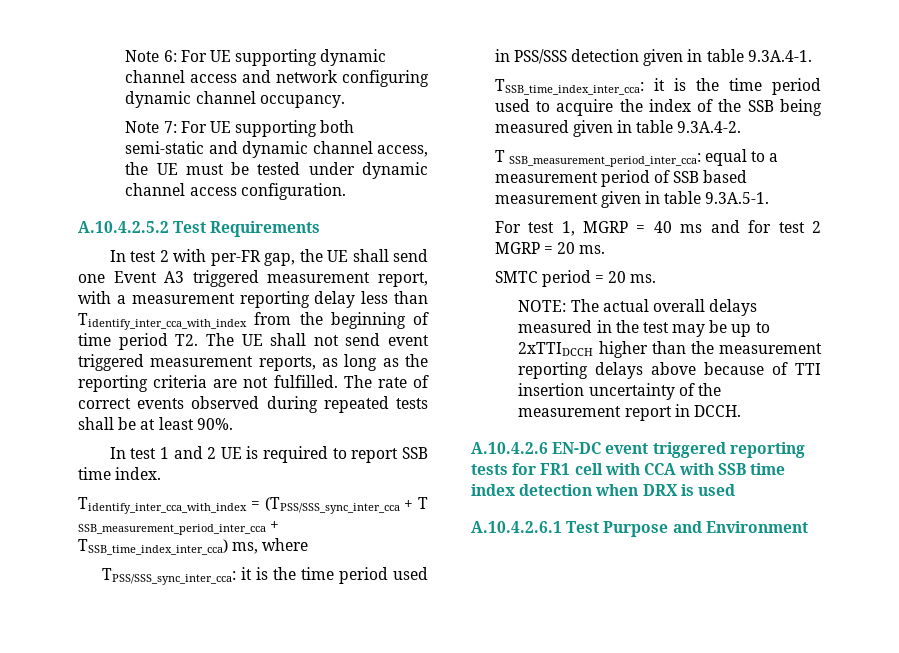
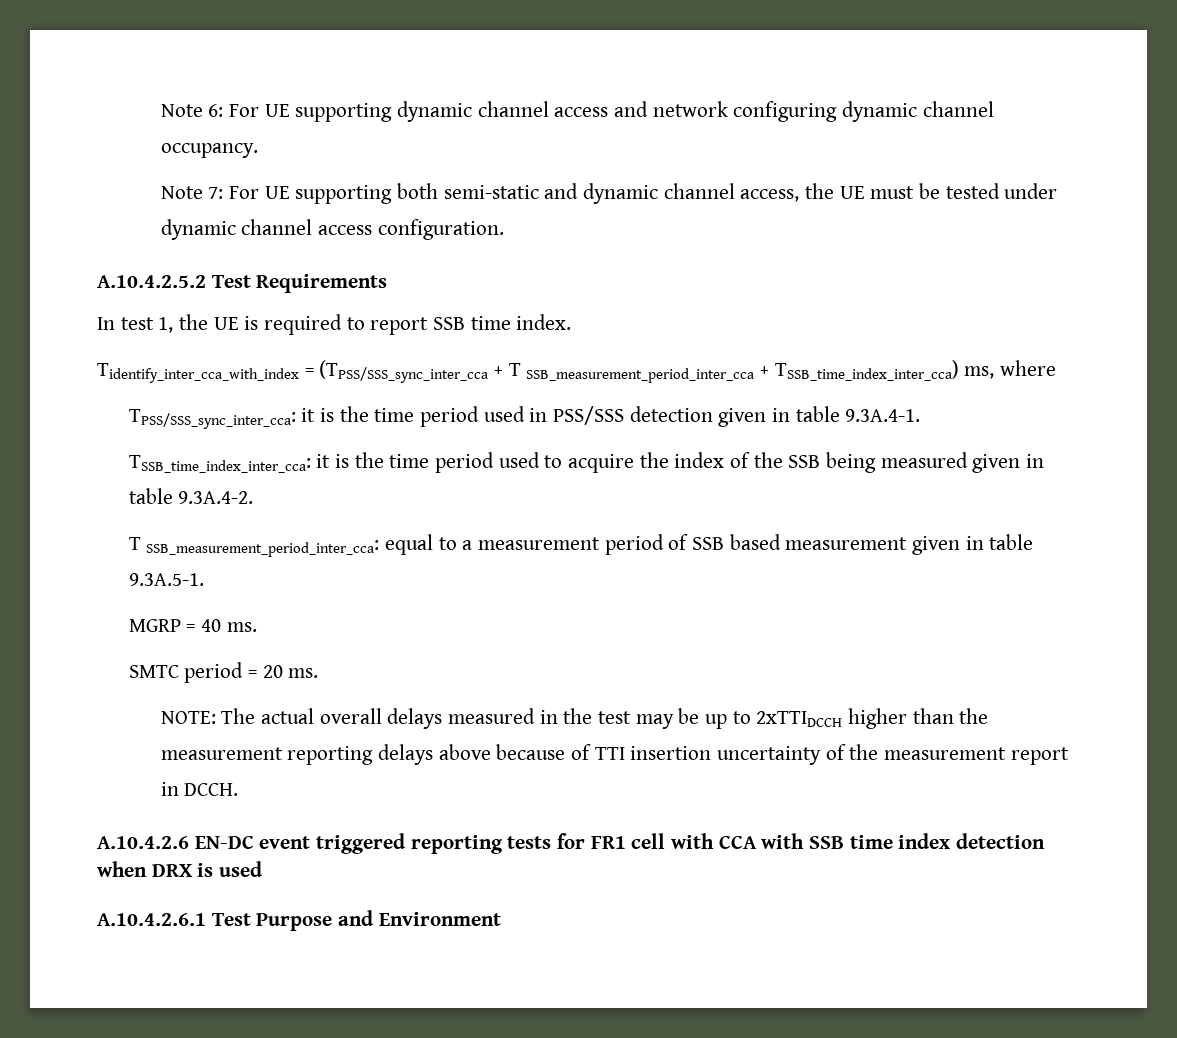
- In test 2 with per-FR gap, the UE shall send one Event A3 triggered measurement report, with a measurement reporting delay less than Tidentify_inter_cca_with_index from the beginning of time period T2. The UE shall not send event triggered measurement reports, as long as the reporting criteria are not fulfilled. The rate of correct events observed during repeated tests shall be at least 90%.
- In test 1 and 2 UE is required to report SSB time index.
+ In test 1, the UE is required to report SSB time index.
- For test 1, MGRP = 40 ms and for test 2 MGRP = 20 ms.
+ MGRP = 40 ms.

